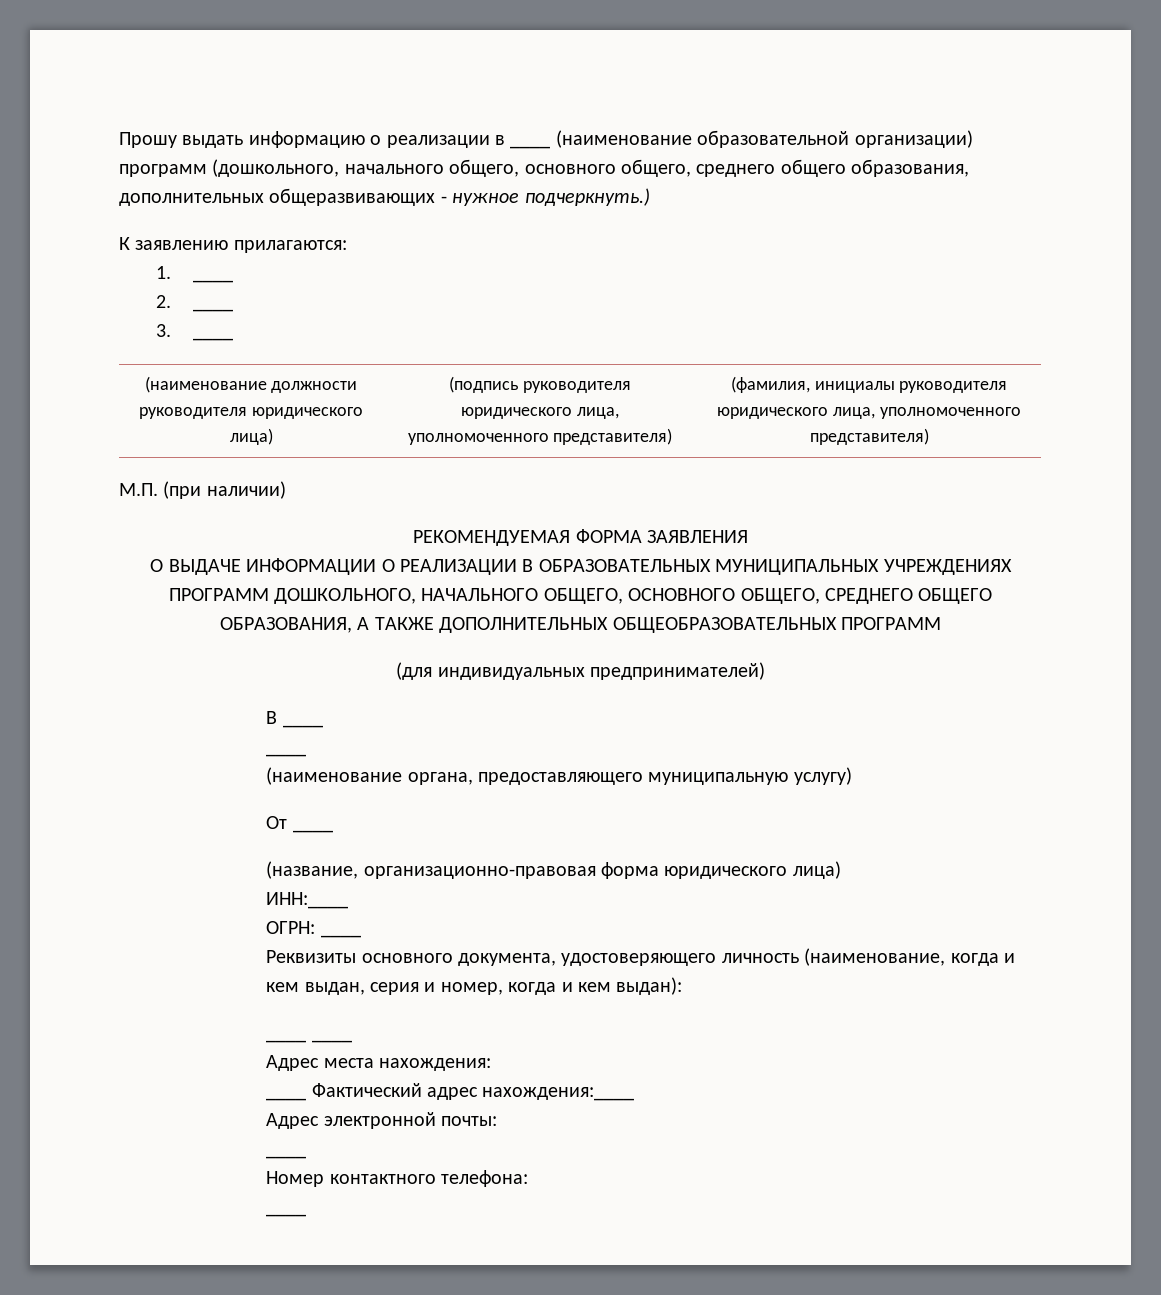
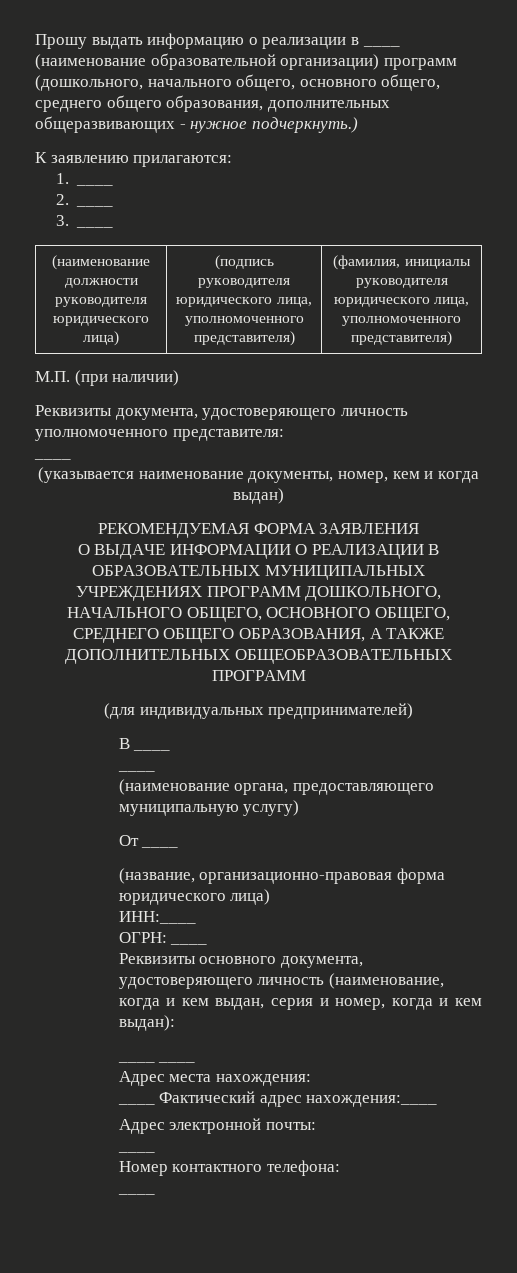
+ Реквизиты документа, удостоверяющего личность уполномоченного представителя:
+ ____
+ (указывается наименование документы, номер, кем и когда выдан)

